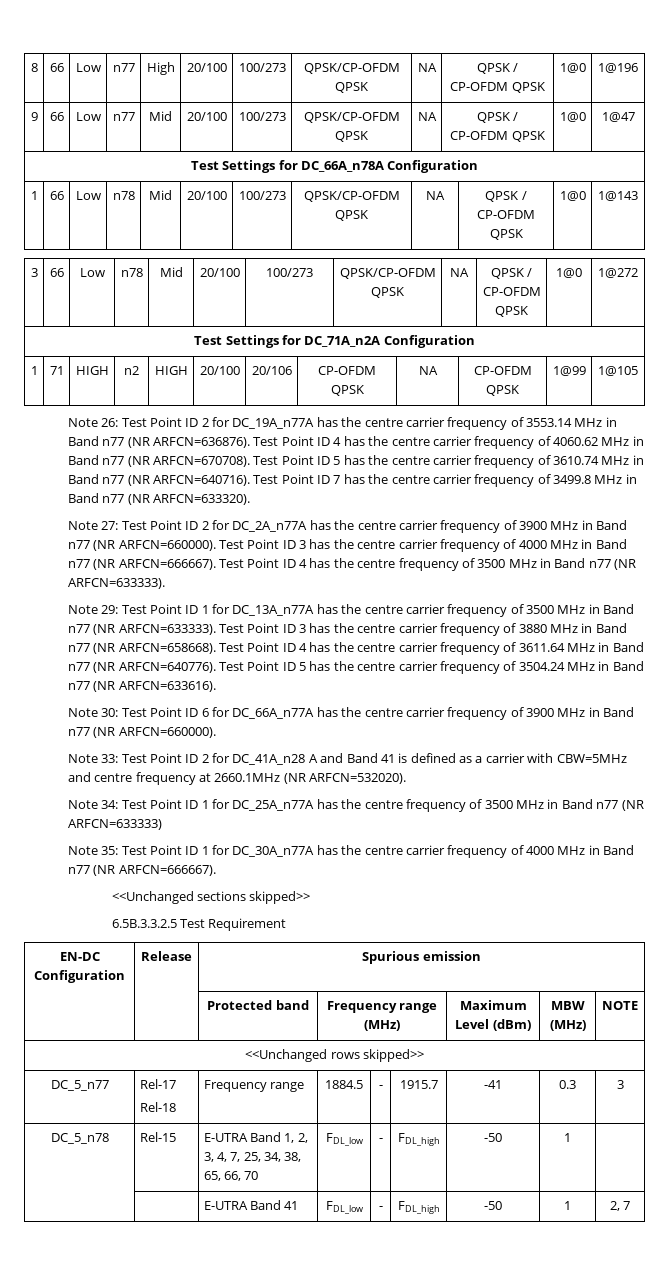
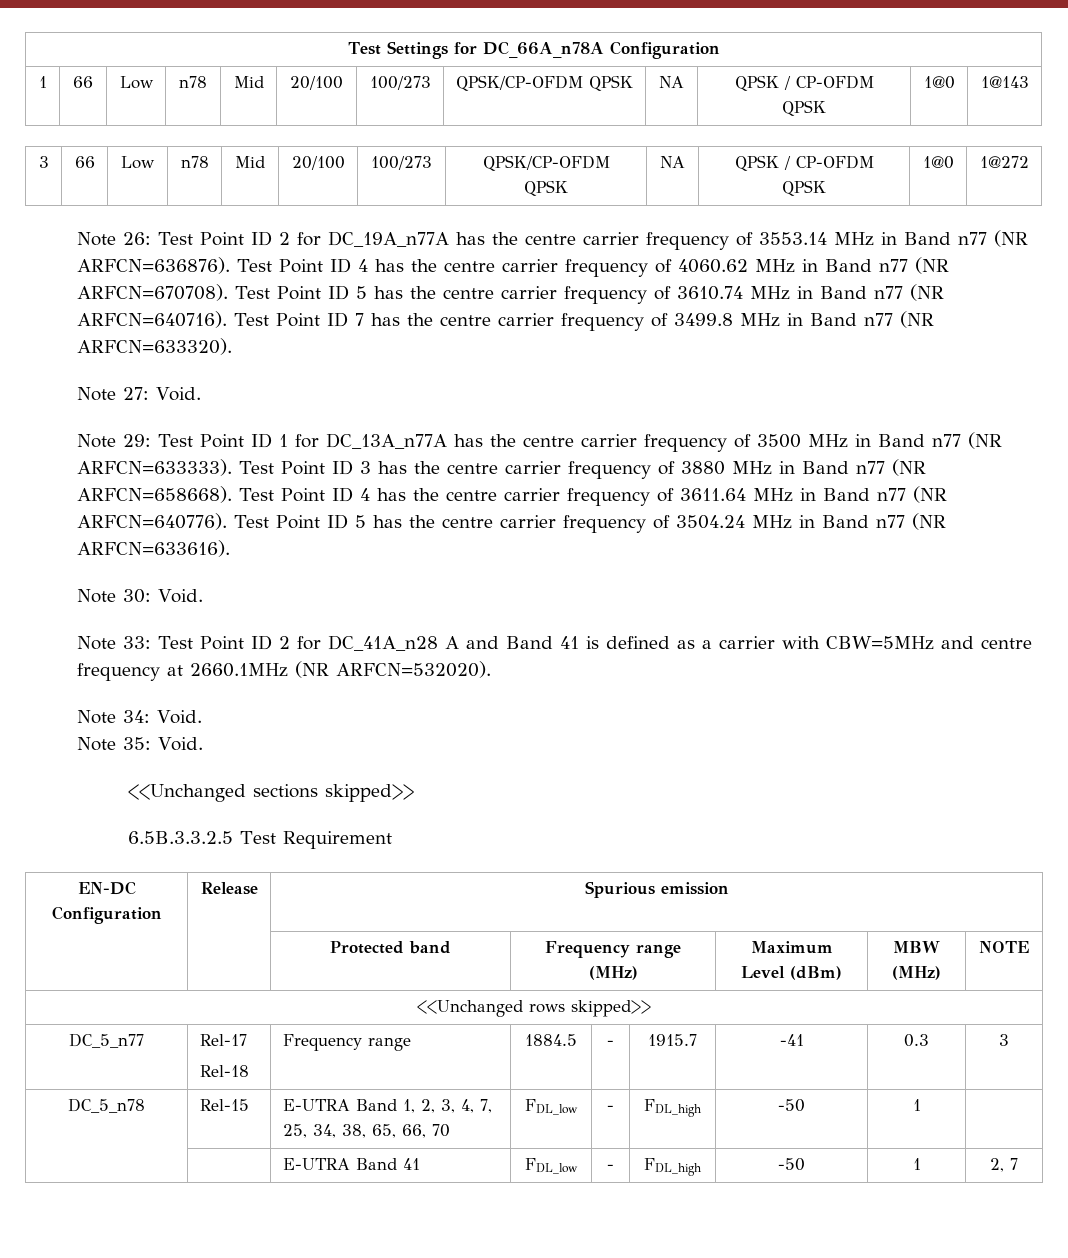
- 8 | 66 | Low | n77 | High | 20/100 | 100/273 | QPSK/CP-OFDM QPSK | NA | QPSK / CP-OFDM QPSK | 1@0 | 1@196
- 9 | 66 | Low | n77 | Mid | 20/100 | 100/273 | QPSK/CP-OFDM QPSK | NA | QPSK / CP-OFDM QPSK | 1@0 | 1@47
- Test Settings for DC_71A_n2A Configuration
- 1 | 71 | HIGH | n2 | HIGH | 20/100 | 20/106 | CP-OFDM QPSK | NA | CP-OFDM QPSK | 1@99 | 1@105
- Note 27: Test Point ID 2 for DC_2A_n77A has the centre carrier frequency of 3900 MHz in Band n77 (NR ARFCN=660000). Test Point ID 3 has the centre carrier frequency of 4000 MHz in Band n77 (NR ARFCN=666667). Test Point ID 4 has the centre frequency of 3500 MHz in Band n77 (NR ARFCN=633333).
+ Note 27: Void.
- Note 30: Test Point ID 6 for DC_66A_n77A has the centre carrier frequency of 3900 MHz in Band n77 (NR ARFCN=660000).
+ Note 30: Void.
- Note 34: Test Point ID 1 for DC_25A_n77A has the centre frequency of 3500 MHz in Band n77 (NR ARFCN=633333)
- Note 35: Test Point ID 1 for DC_30A_n77A has the centre carrier frequency of 4000 MHz in Band n77 (NR ARFCN=666667).
+ Note 34: Void.
+ Note 35: Void.

